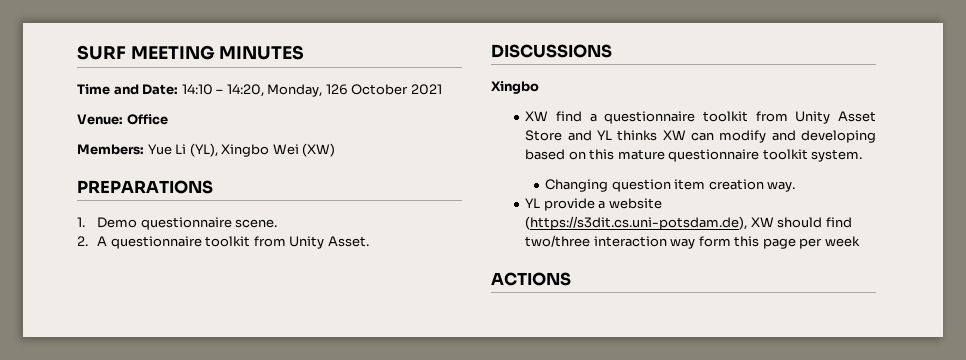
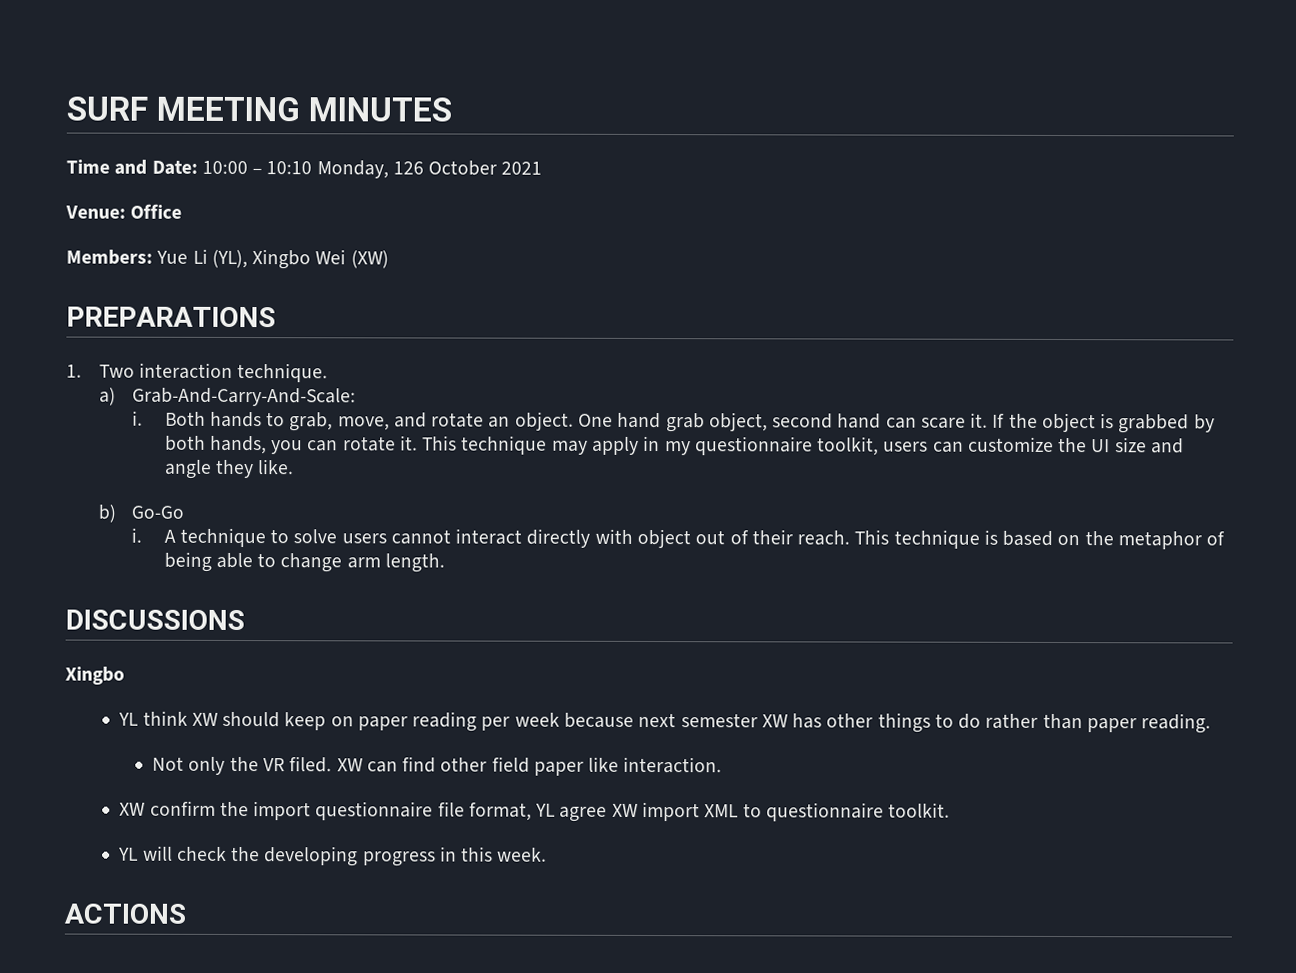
- Time and Date: 14:10 – 14:20, Monday, 126 October 2021
+ Time and Date: 10:00 – 10:10 Monday, 126 October 2021
- 1. Demo questionnaire scene.
- 2. A questionnaire toolkit from Unity Asset.
+ 1. Two interaction technique.
+ a) Grab-And-Carry-And-Scale:
+ i. Both hands to grab, move, and rotate an object. One hand grab object, second hand can scare it. If the object is grabbed by both hands, you can rotate it. This technique may apply in my questionnaire toolkit, users can customize the UI size and angle they like.
+ b) Go-Go
+ i. A technique to solve users cannot interact directly with object out of their reach. This technique is based on the metaphor of being able to change arm length.
  DISCUSSIONS
  Xingbo
- XW find a questionnaire toolkit from Unity Asset Store and YL thinks XW can modify and developing based on this mature questionnaire toolkit system.
- Changing question item creation way.
- YL provide a website (https://s3dit.cs.uni-potsdam.de), XW should find two/three interaction way form this page per week
+ YL think XW should keep on paper reading per week because next semester XW has other things to do rather than paper reading.
+ Not only the VR filed. XW can find other field paper like interaction.
+ XW confirm the import questionnaire file format, YL agree XW import XML to questionnaire toolkit.
+ YL will check the developing progress in this week.

